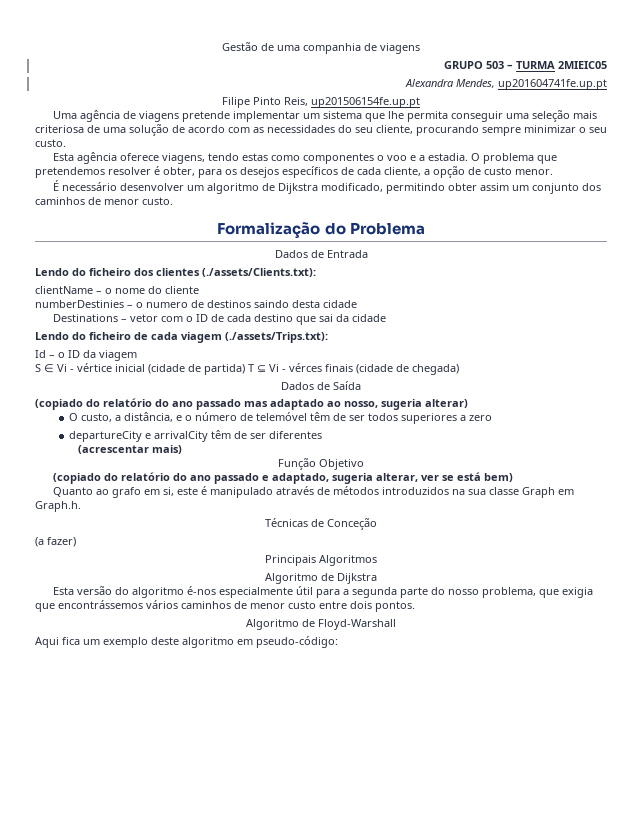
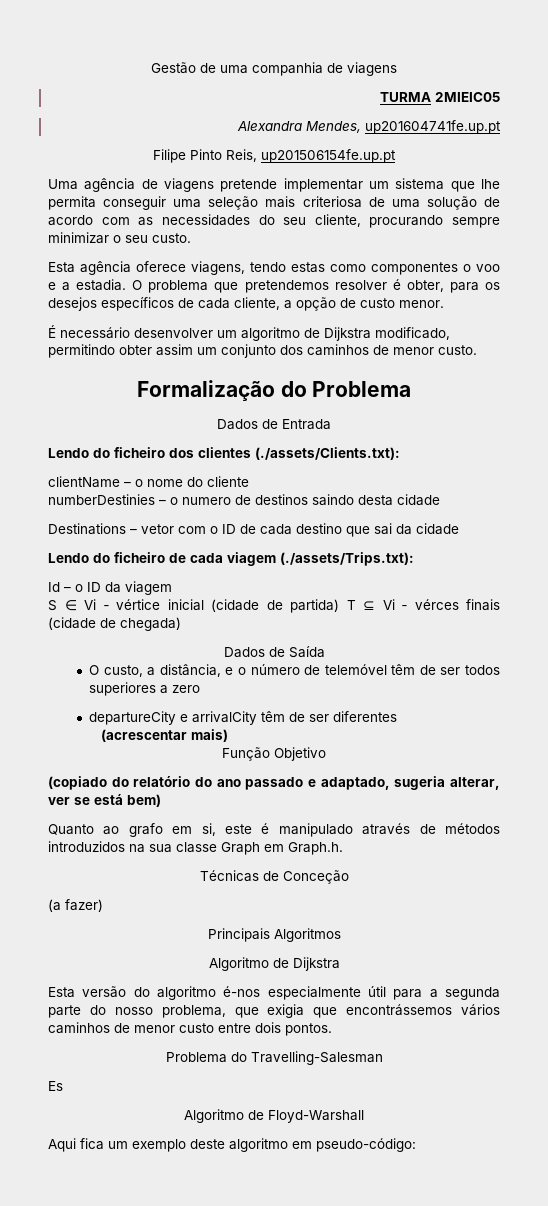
- GRUPO 503 – TURMA 2MIEIC05
+ TURMA 2MIEIC05
- (copiado do relatório do ano passado mas adaptado ao nosso, sugeria alterar)
+ Problema do Travelling-Salesman
+ Es

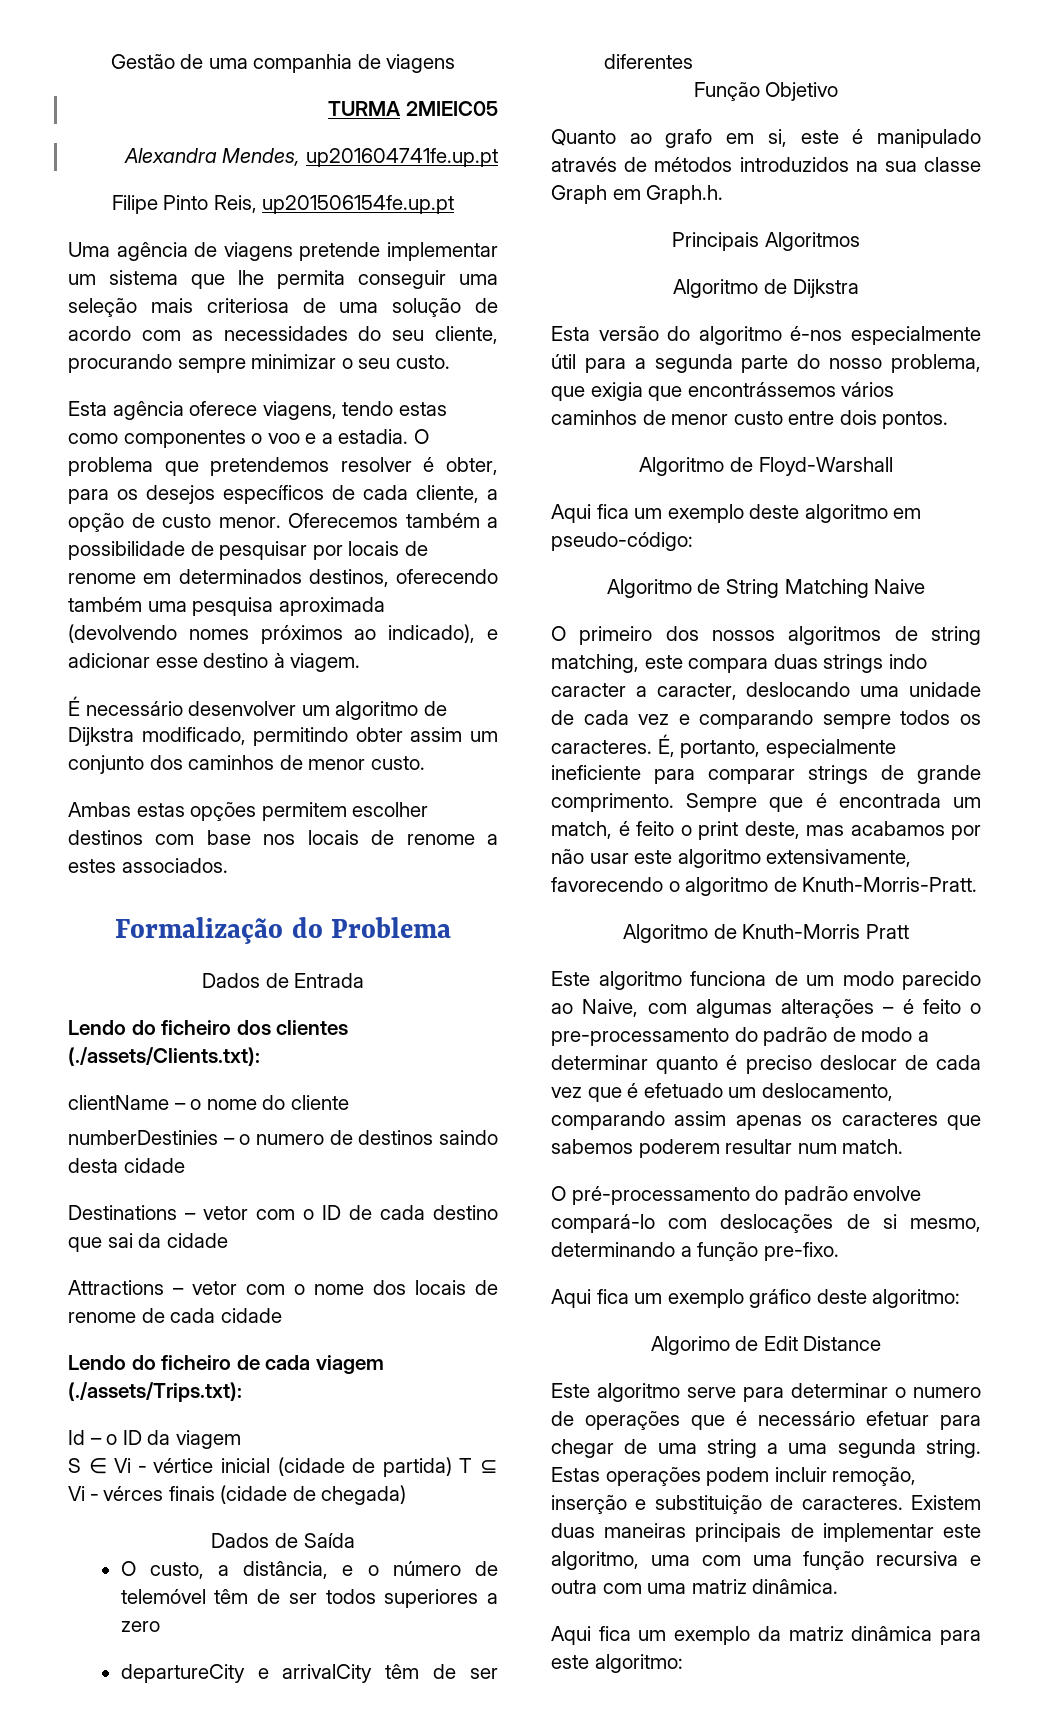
+ Oferecemos também a possibilidade de pesquisar por locais de renome em determinados destinos, oferecendo também uma pesquisa aproximada (devolvendo nomes próximos ao indicado), e adicionar esse destino à viagem.
+ Ambas estas opções permitem escolher destinos com base nos locais de renome a estes associados.
+ Attractions – vetor com o nome dos locais de renome de cada cidade
- (acrescentar mais)
- (copiado do relatório do ano passado e adaptado, sugeria alterar, ver se está bem)
- Técnicas de Conceção
- (a fazer)
- Problema do Travelling-Salesman
- Es
+ Algoritmo de String Matching Naive
+ O primeiro dos nossos algoritmos de string matching, este compara duas strings indo caracter a caracter, deslocando uma unidade de cada vez e comparando sempre todos os caracteres. É, portanto, especialmente ineficiente para comparar strings de grande comprimento. Sempre que é encontrada um match, é feito o print deste, mas acabamos por não usar este algoritmo extensivamente, favorecendo o algoritmo de Knuth-Morris-Pratt.
+ Algoritmo de Knuth-Morris Pratt
+ Este algoritmo funciona de um modo parecido ao Naive, com algumas alterações – é feito o pre-processamento do padrão de modo a determinar quanto é preciso deslocar de cada vez que é efetuado um deslocamento, comparando assim apenas os caracteres que sabemos poderem resultar num match.
+ O pré-processamento do padrão envolve compará-lo com deslocações de si mesmo, determinando a função pre-fixo.
+ Aqui fica um exemplo gráfico deste algoritmo:
+ Algorimo de Edit Distance
+ Este algoritmo serve para determinar o numero de operações que é necessário efetuar para chegar de uma string a uma segunda string. Estas operações podem incluir remoção, inserção e substituição de caracteres. Existem duas maneiras principais de implementar este algoritmo, uma com uma função recursiva e outra com uma matriz dinâmica.
+ Aqui fica um exemplo da matriz dinâmica para este algoritmo:

